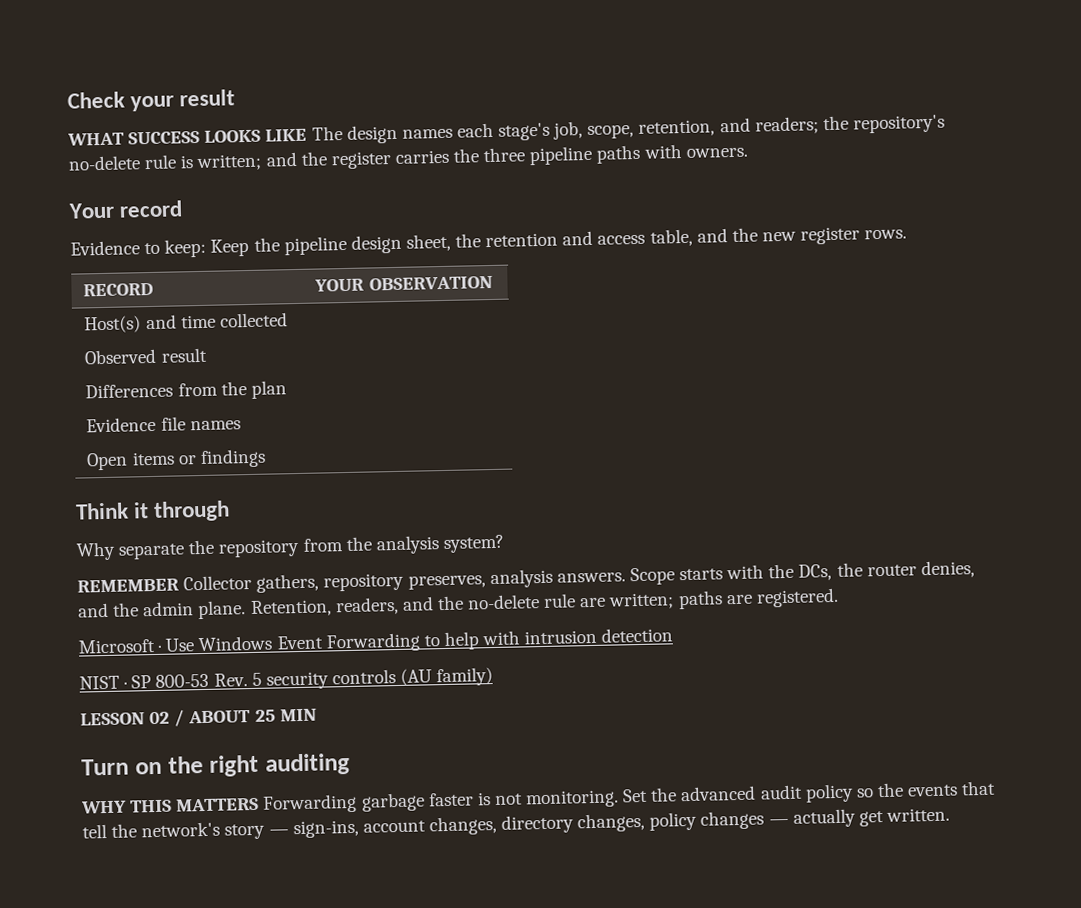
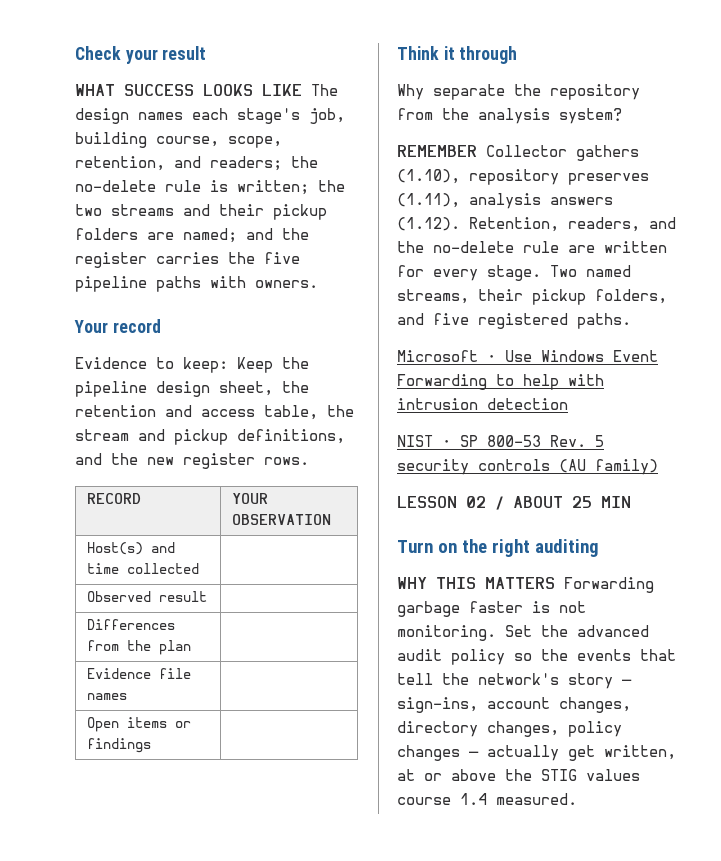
- WHAT SUCCESS LOOKS LIKE The design names each stage's job, scope, retention, and readers; the repository's no-delete rule is written; and the register carries the three pipeline paths with owners.
+ WHAT SUCCESS LOOKS LIKE The design names each stage's job, building course, scope, retention, and readers; the no-delete rule is written; the two streams and their pickup folders are named; and the register carries the five pipeline paths with owners.
- Evidence to keep: Keep the pipeline design sheet, the retention and access table, and the new register rows.
+ Evidence to keep: Keep the pipeline design sheet, the retention and access table, the stream and pickup definitions, and the new register rows.
- REMEMBER Collector gathers, repository preserves, analysis answers. Scope starts with the DCs, the router denies, and the admin plane. Retention, readers, and the no-delete rule are written; paths are registered.
+ REMEMBER Collector gathers (1.10), repository preserves (1.11), analysis answers (1.12). Retention, readers, and the no-delete rule are written for every stage. Two named streams, their pickup folders, and five registered paths.
- Set the advanced audit policy so the events that tell the network's story — sign-ins, account changes, directory changes, policy changes — actually get written.
+ Set the advanced audit policy so the events that tell the network's story — sign-ins, account changes, directory changes, policy changes — actually get written, at or above the STIG values course 1.4 measured.

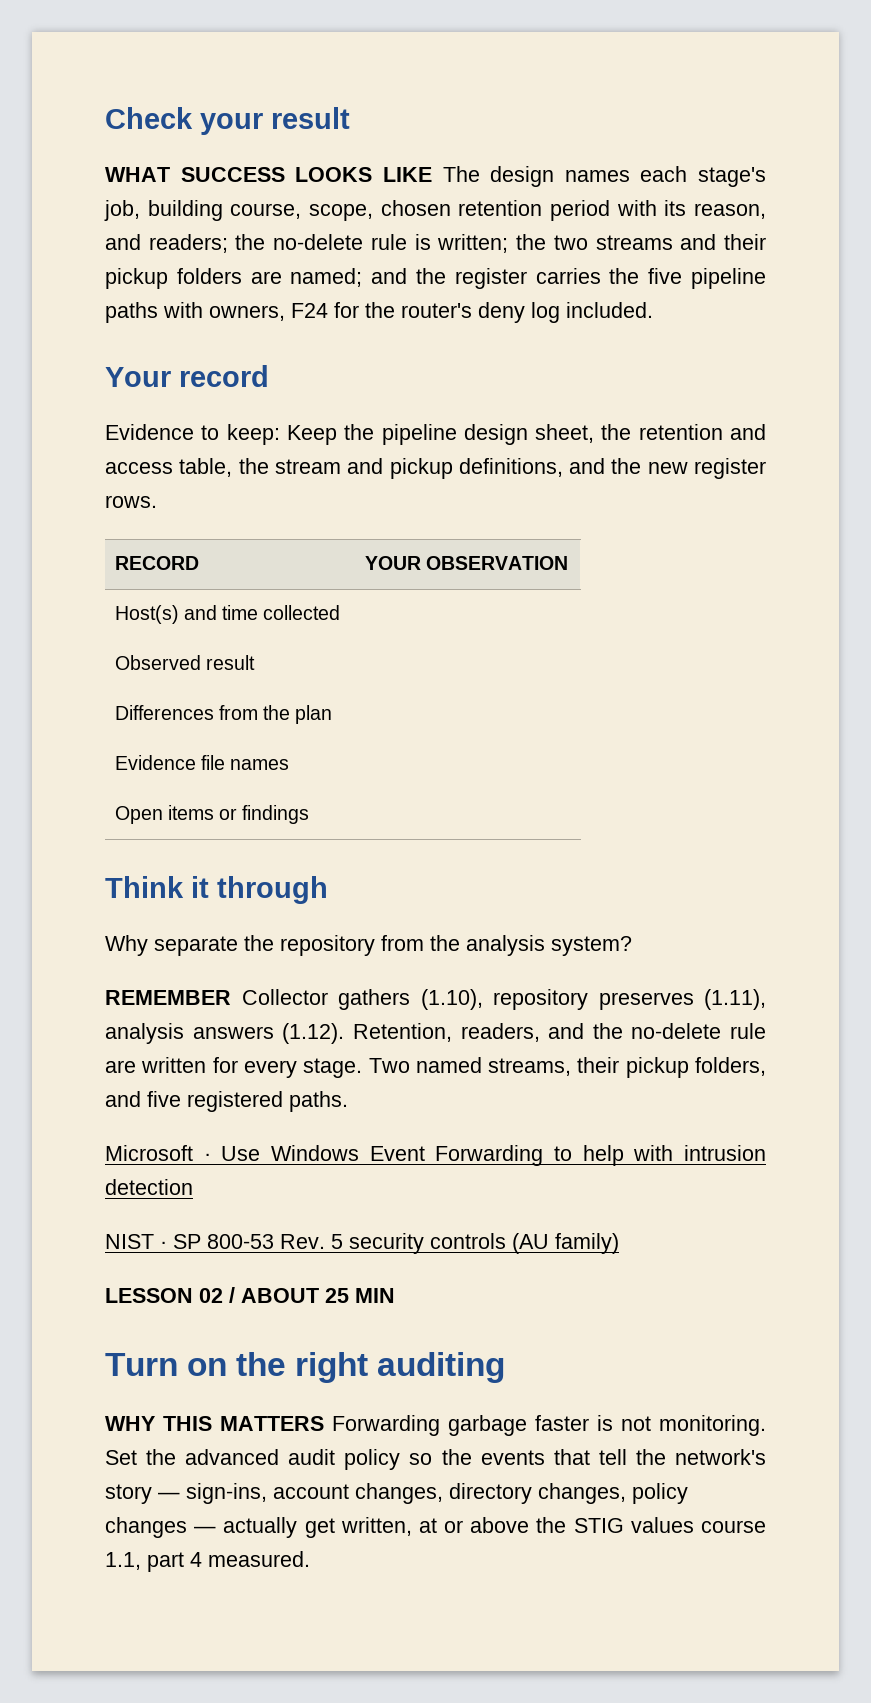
- WHAT SUCCESS LOOKS LIKE The design names each stage's job, building course, scope, retention, and readers; the no-delete rule is written; the two streams and their pickup folders are named; and the register carries the five pipeline paths with owners.
+ WHAT SUCCESS LOOKS LIKE The design names each stage's job, building course, scope, chosen retention period with its reason, and readers; the no-delete rule is written; the two streams and their pickup folders are named; and the register carries the five pipeline paths with owners, F24 for the router's deny log included.
- Set the advanced audit policy so the events that tell the network's story — sign-ins, account changes, directory changes, policy changes — actually get written, at or above the STIG values course 1.4 measured.
+ Set the advanced audit policy so the events that tell the network's story — sign-ins, account changes, directory changes, policy changes — actually get written, at or above the STIG values course 1.1, part 4 measured.

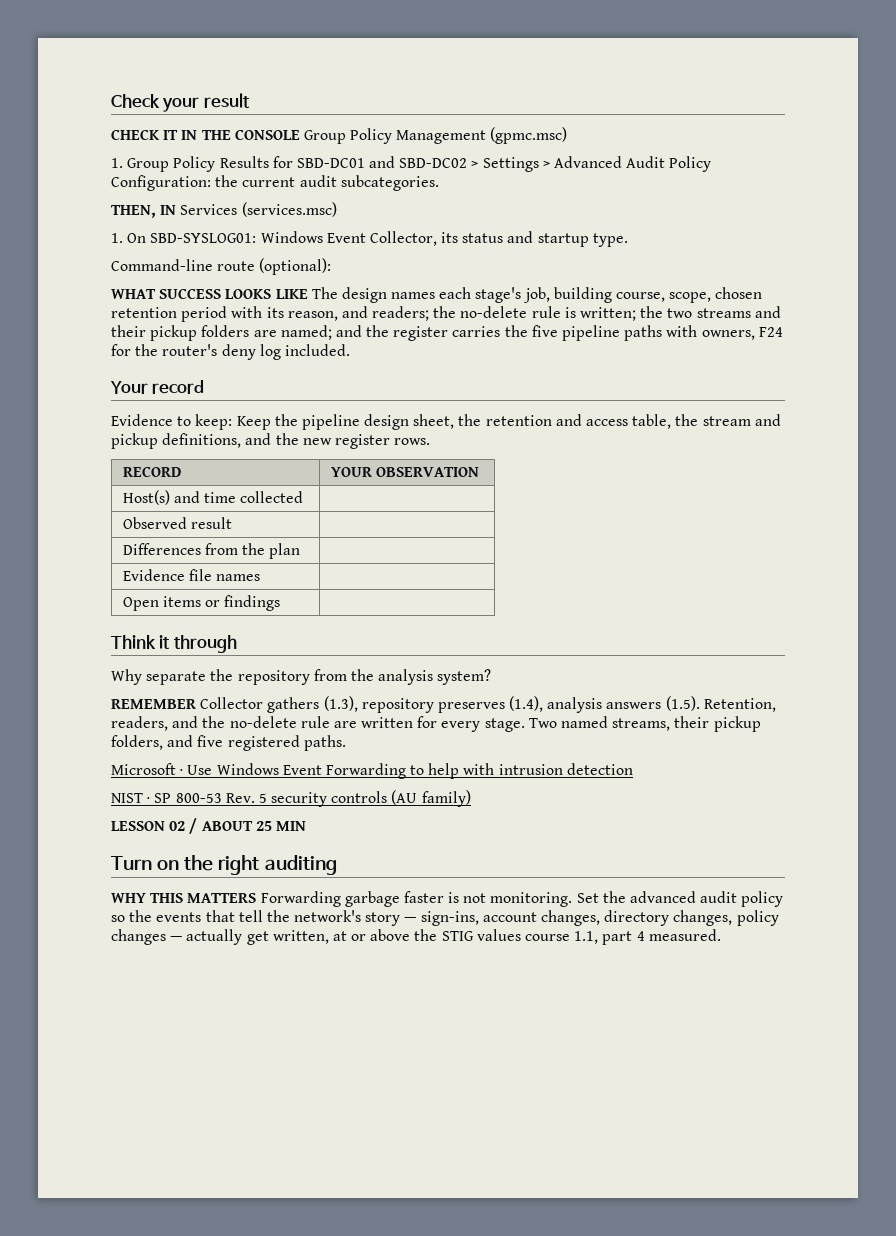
+ CHECK IT IN THE CONSOLE Group Policy Management (gpmc.msc)
+ 1. Group Policy Results for SBD-DC01 and SBD-DC02 > Settings > Advanced Audit Policy Configuration: the current audit subcategories.
+ THEN, IN Services (services.msc)
+ 1. On SBD-SYSLOG01: Windows Event Collector, its status and startup type.
+ Command-line route (optional):
- REMEMBER Collector gathers (1.10), repository preserves (1.11), analysis answers (1.12). Retention, readers, and the no-delete rule are written for every stage.
+ REMEMBER Collector gathers (1.3), repository preserves (1.4), analysis answers (1.5). Retention, readers, and the no-delete rule are written for every stage.

